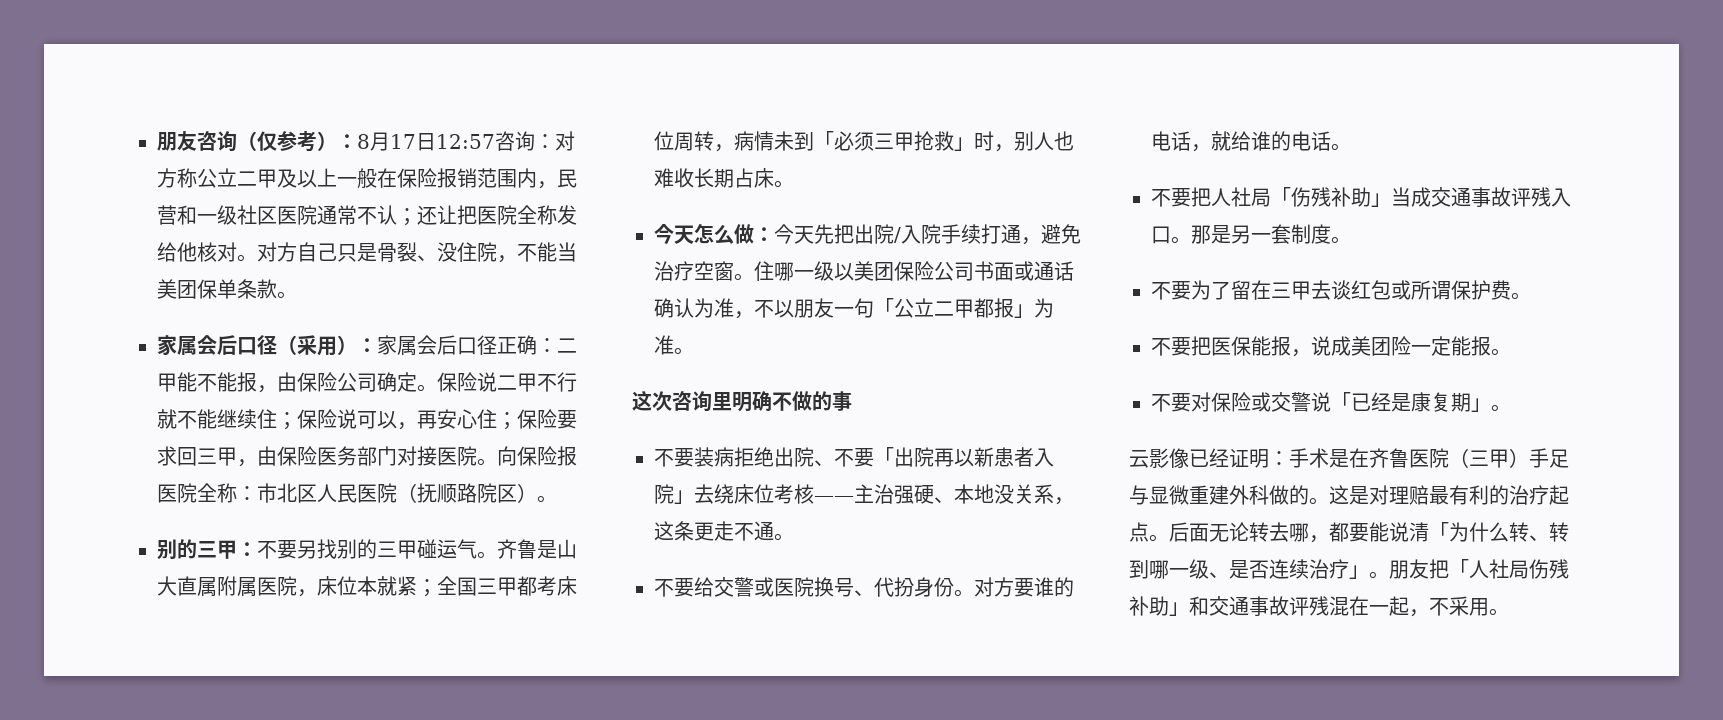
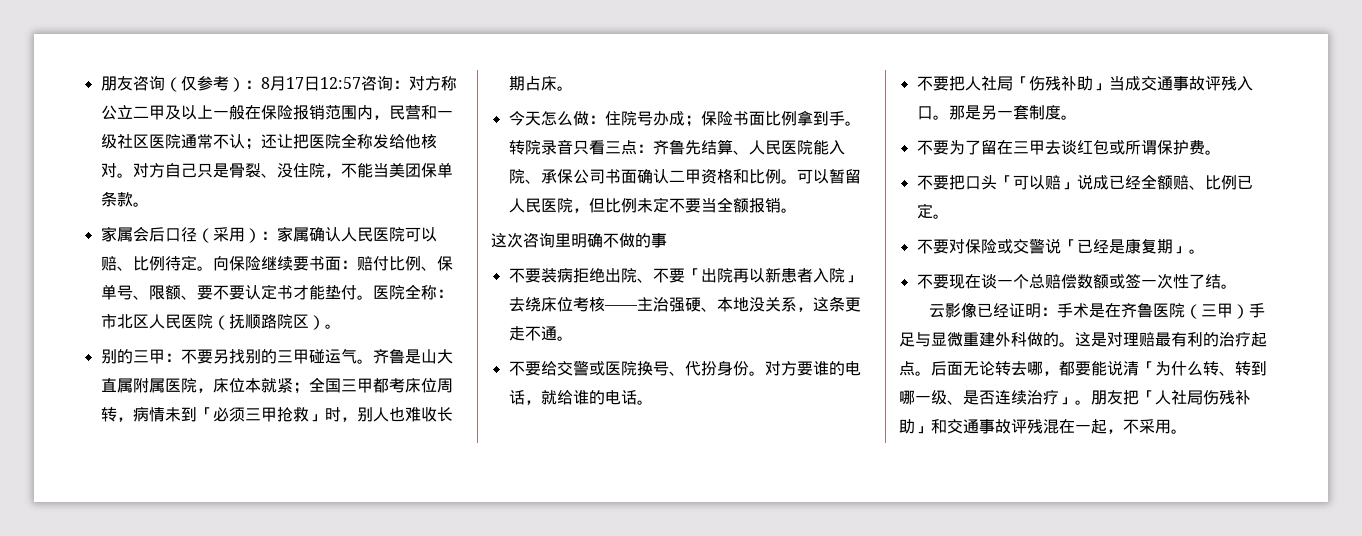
- 家属会后口径（采用）：家属会后口径正确：二甲能不能报，由保险公司确定。保险说二甲不行就不能继续住；保险说可以，再安心住；保险要求回三甲，由保险医务部门对接医院。向保险报医院全称：市北区人民医院（抚顺路院区）。
+ 家属会后口径（采用）：家属确认人民医院可以赔、比例待定。向保险继续要书面：赔付比例、保单号、限额、要不要认定书才能垫付。医院全称：市北区人民医院（抚顺路院区）。
- 今天怎么做：今天先把出院/入院手续打通，避免治疗空窗。住哪一级以美团保险公司书面或通话确认为准，不以朋友一句「公立二甲都报」为准。
+ 今天怎么做：住院号办成；保险书面比例拿到手。转院录音只看三点：齐鲁先结算、人民医院能入院、承保公司书面确认二甲资格和比例。可以暂留人民医院，但比例未定不要当全额报销。
- 不要把医保能报，说成美团险一定能报。
+ 不要把口头「可以赔」说成已经全额赔、比例已定。
+ 不要现在谈一个总赔偿数额或签一次性了结。

